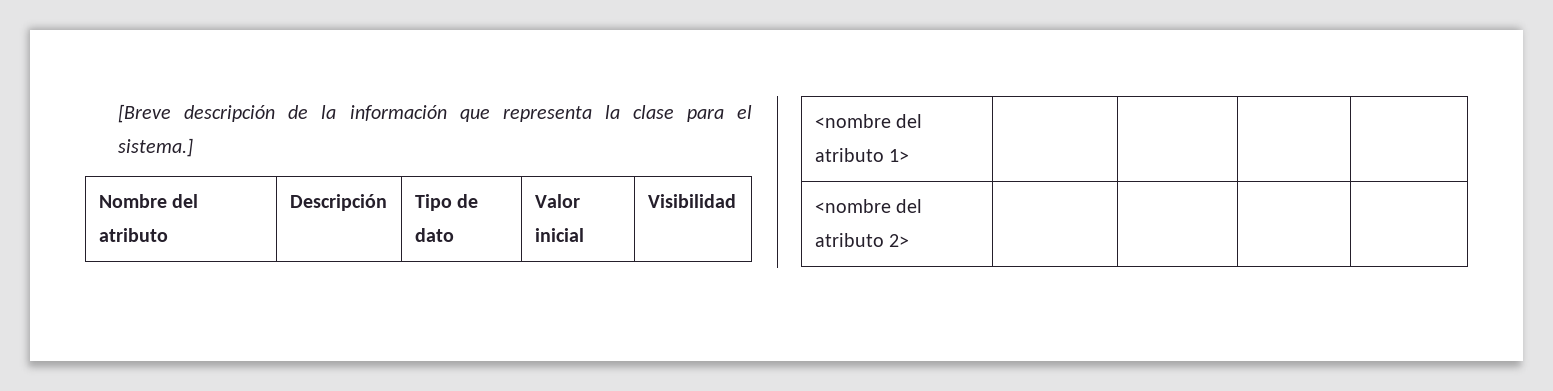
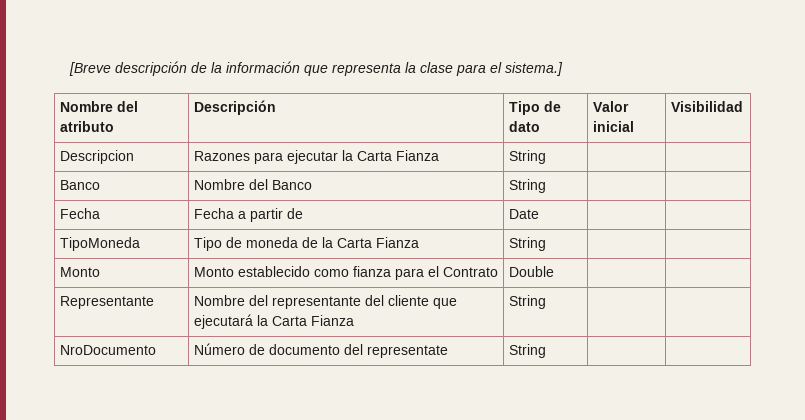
- <nombre del atributo 1> | | | |
- <nombre del atributo 2> | | | |
+ Descripcion | Razones para ejecutar la Carta Fianza | String | |
+ Banco | Nombre del Banco | String | |
+ Fecha | Fecha a partir de | Date | |
+ TipoMoneda | Tipo de moneda de la Carta Fianza | String | |
+ Monto | Monto establecido como fianza para el Contrato | Double | |
+ Representante | Nombre del representante del cliente que ejecutará la Carta Fianza | String | |
+ NroDocumento | Número de documento del representate | String | |

